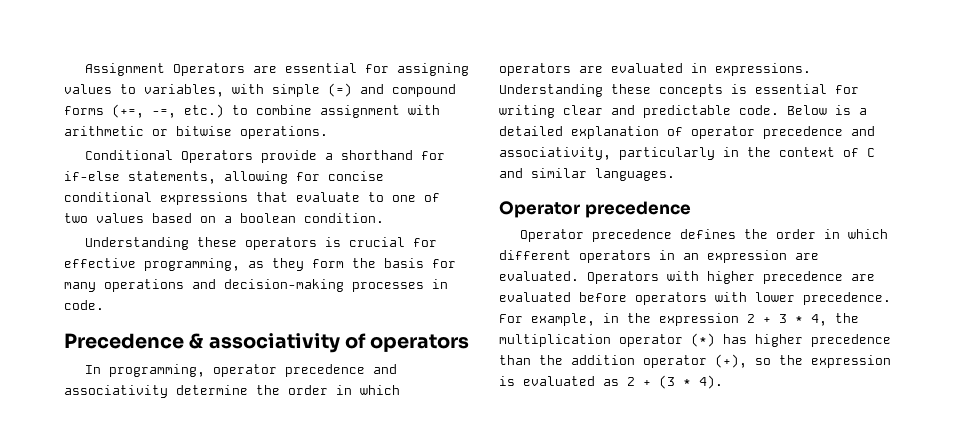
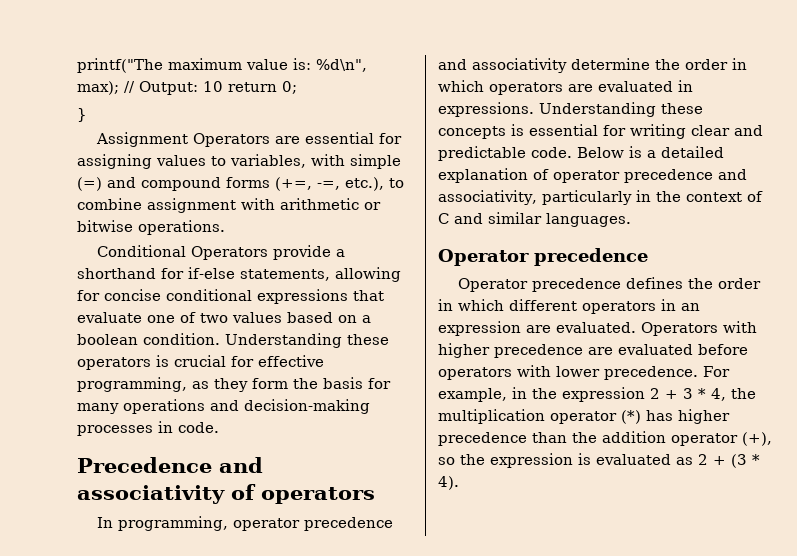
+ printf("The maximum value is: %d\n", max); // Output: 10 return 0;
+ }
- Assignment Operators are essential for assigning values to variables, with simple (=) and compound forms (+=, -=, etc.) to combine assignment with arithmetic or bitwise operations.
+ Assignment Operators are essential for assigning values to variables, with simple (=) and compound forms (+=, -=, etc.), to combine assignment with arithmetic or bitwise operations.
- Conditional Operators provide a shorthand for if-else statements, allowing for concise conditional expressions that evaluate to one of two values based on a boolean condition.
- Understanding these operators is crucial for effective programming, as they form the basis for many operations and decision-making processes in code.
+ Conditional Operators provide a shorthand for if-else statements, allowing for concise conditional expressions that evaluate one of two values based on a boolean condition. Understanding these operators is crucial for effective programming, as they form the basis for many operations and decision-making processes in code.
- Precedence & associativity of operators
+ Precedence and associativity of operators

